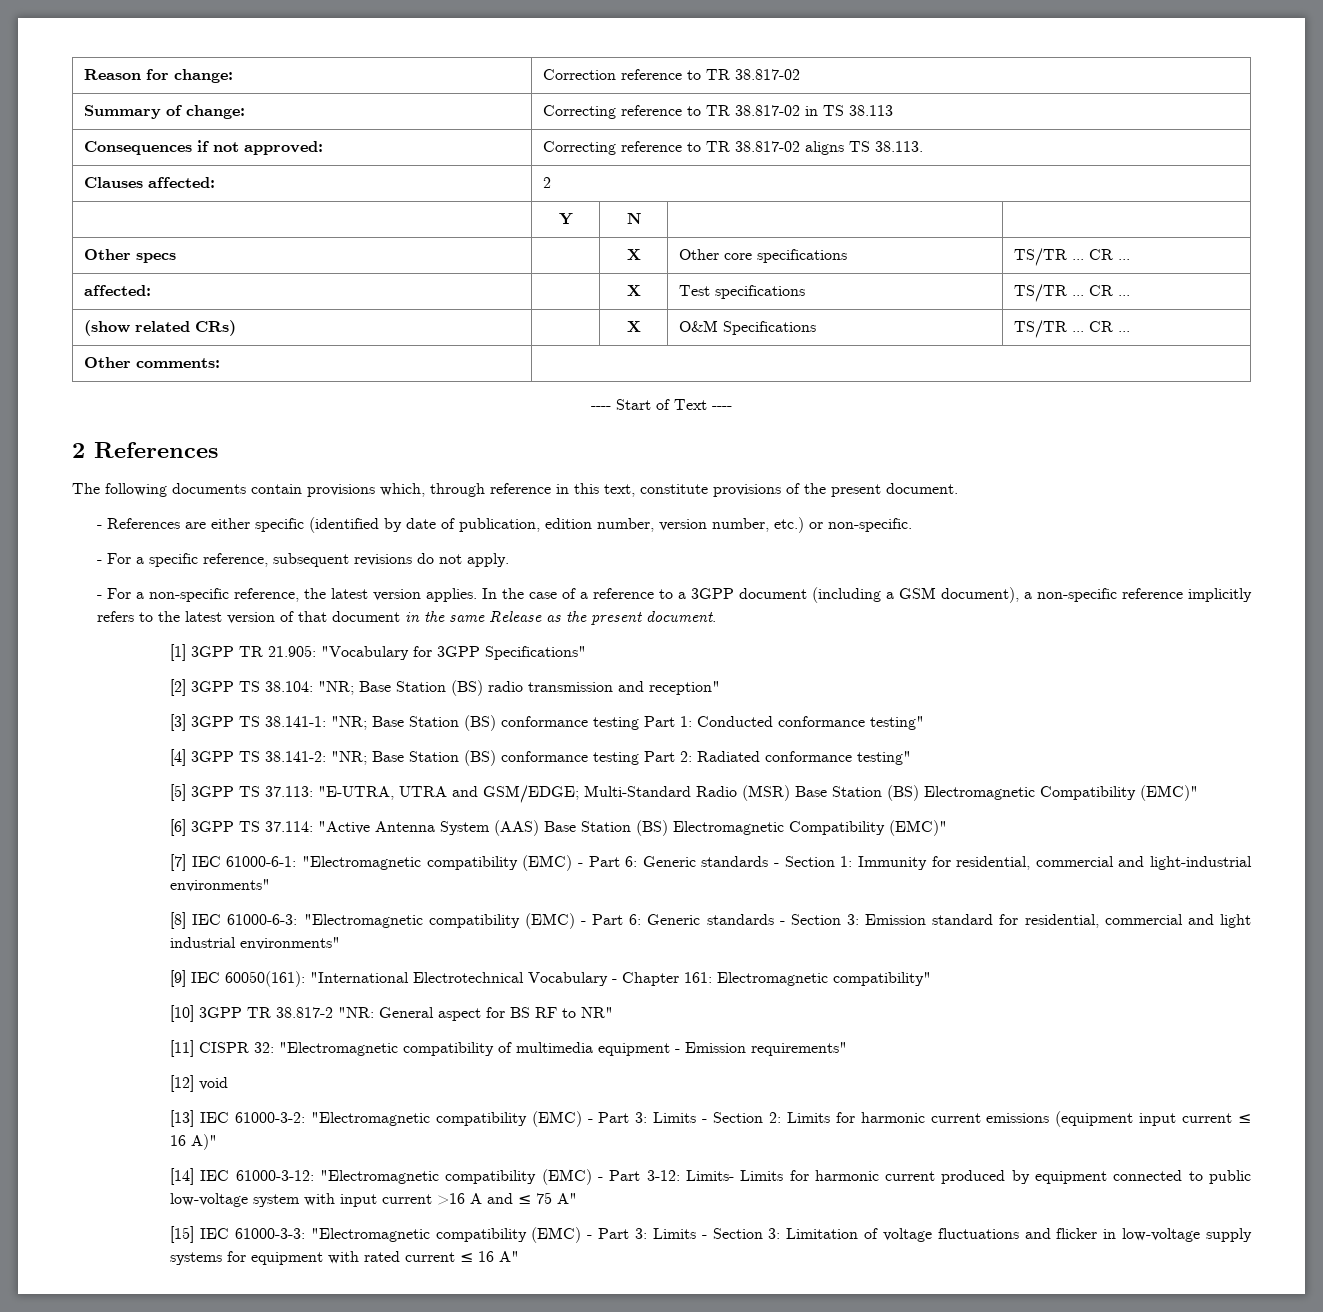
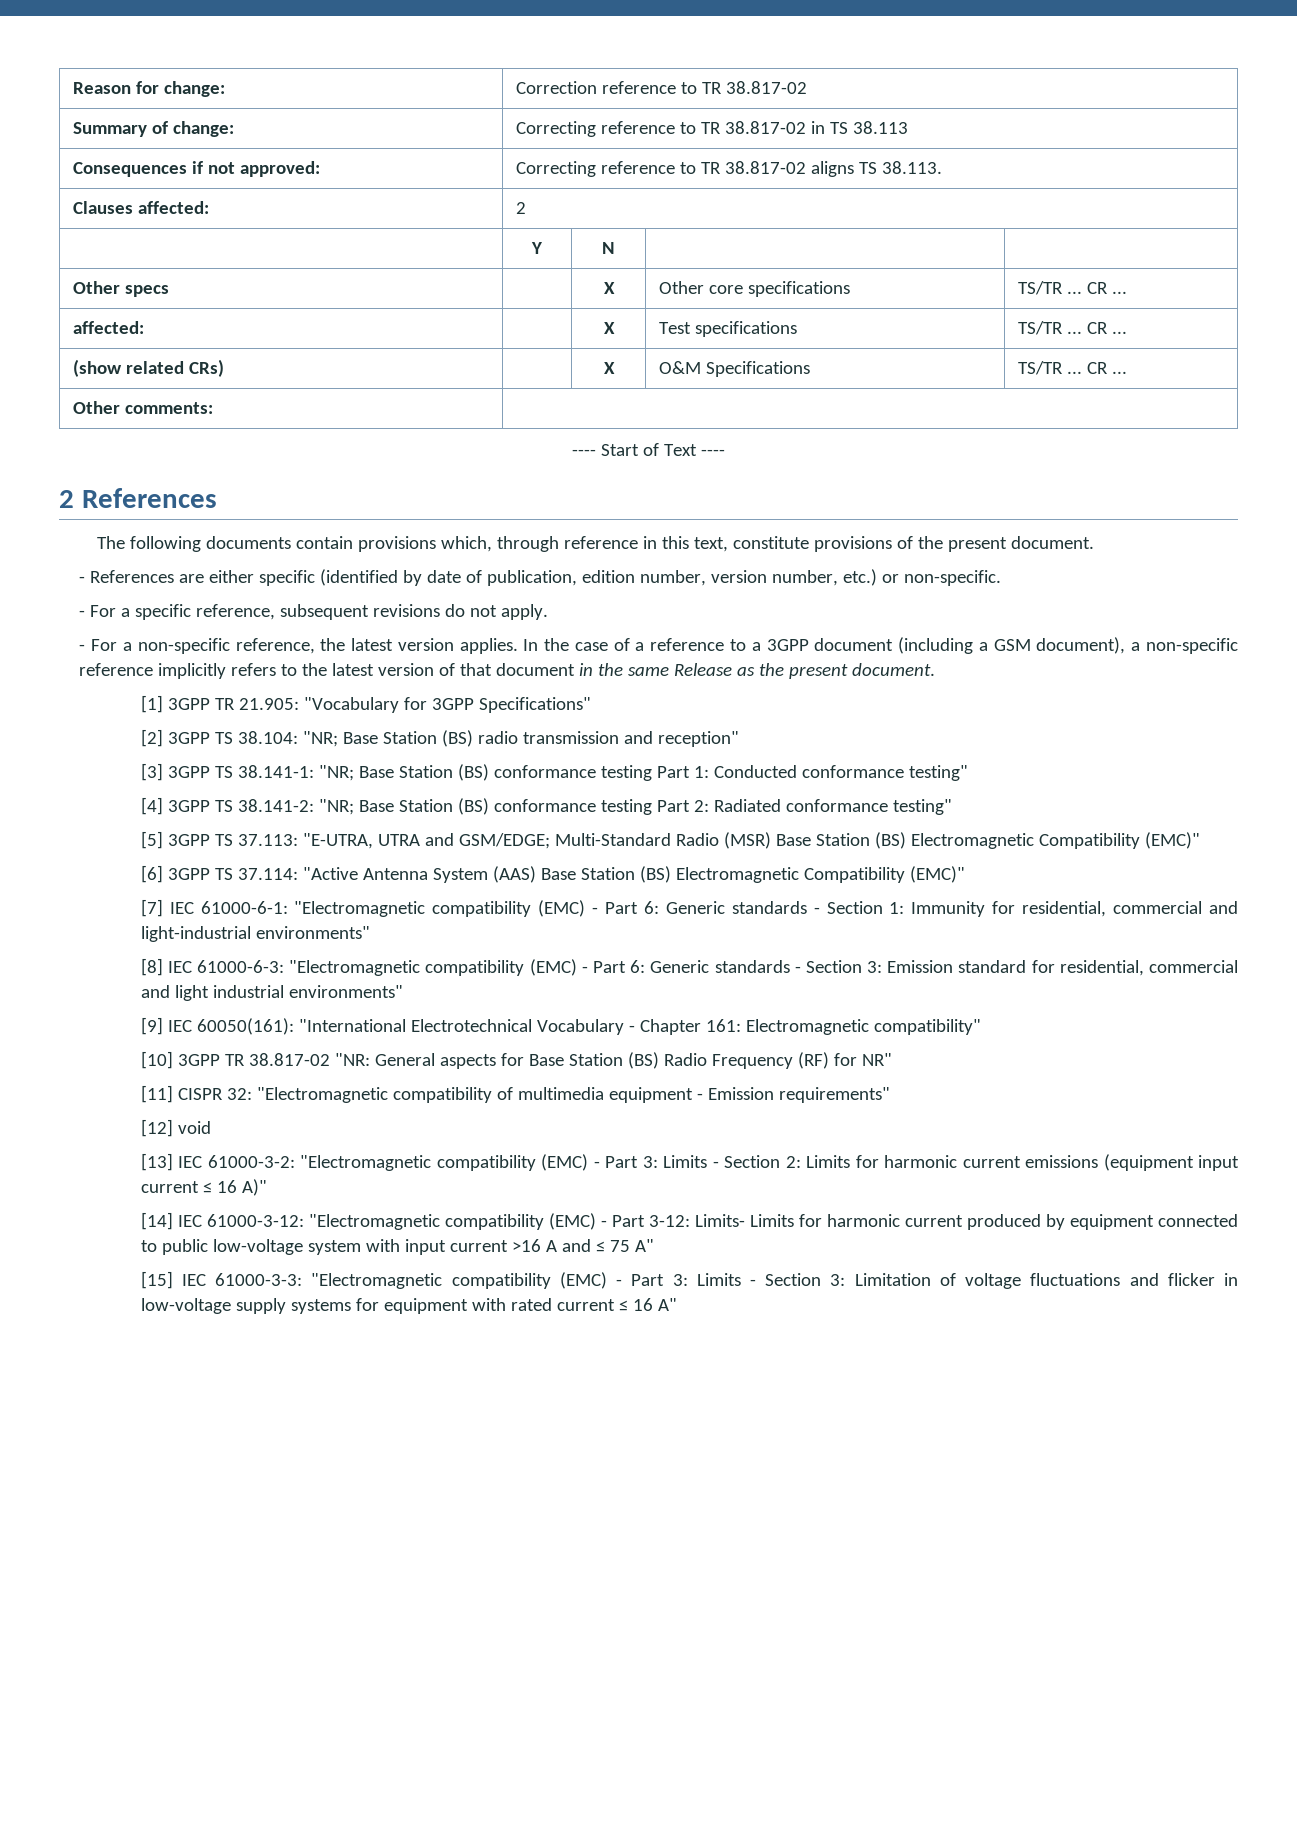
- [10] 3GPP TR 38.817-2 "NR: General aspect for BS RF to NR"
+ [10] 3GPP TR 38.817-02 "NR: General aspects for Base Station (BS) Radio Frequency (RF) for NR"

